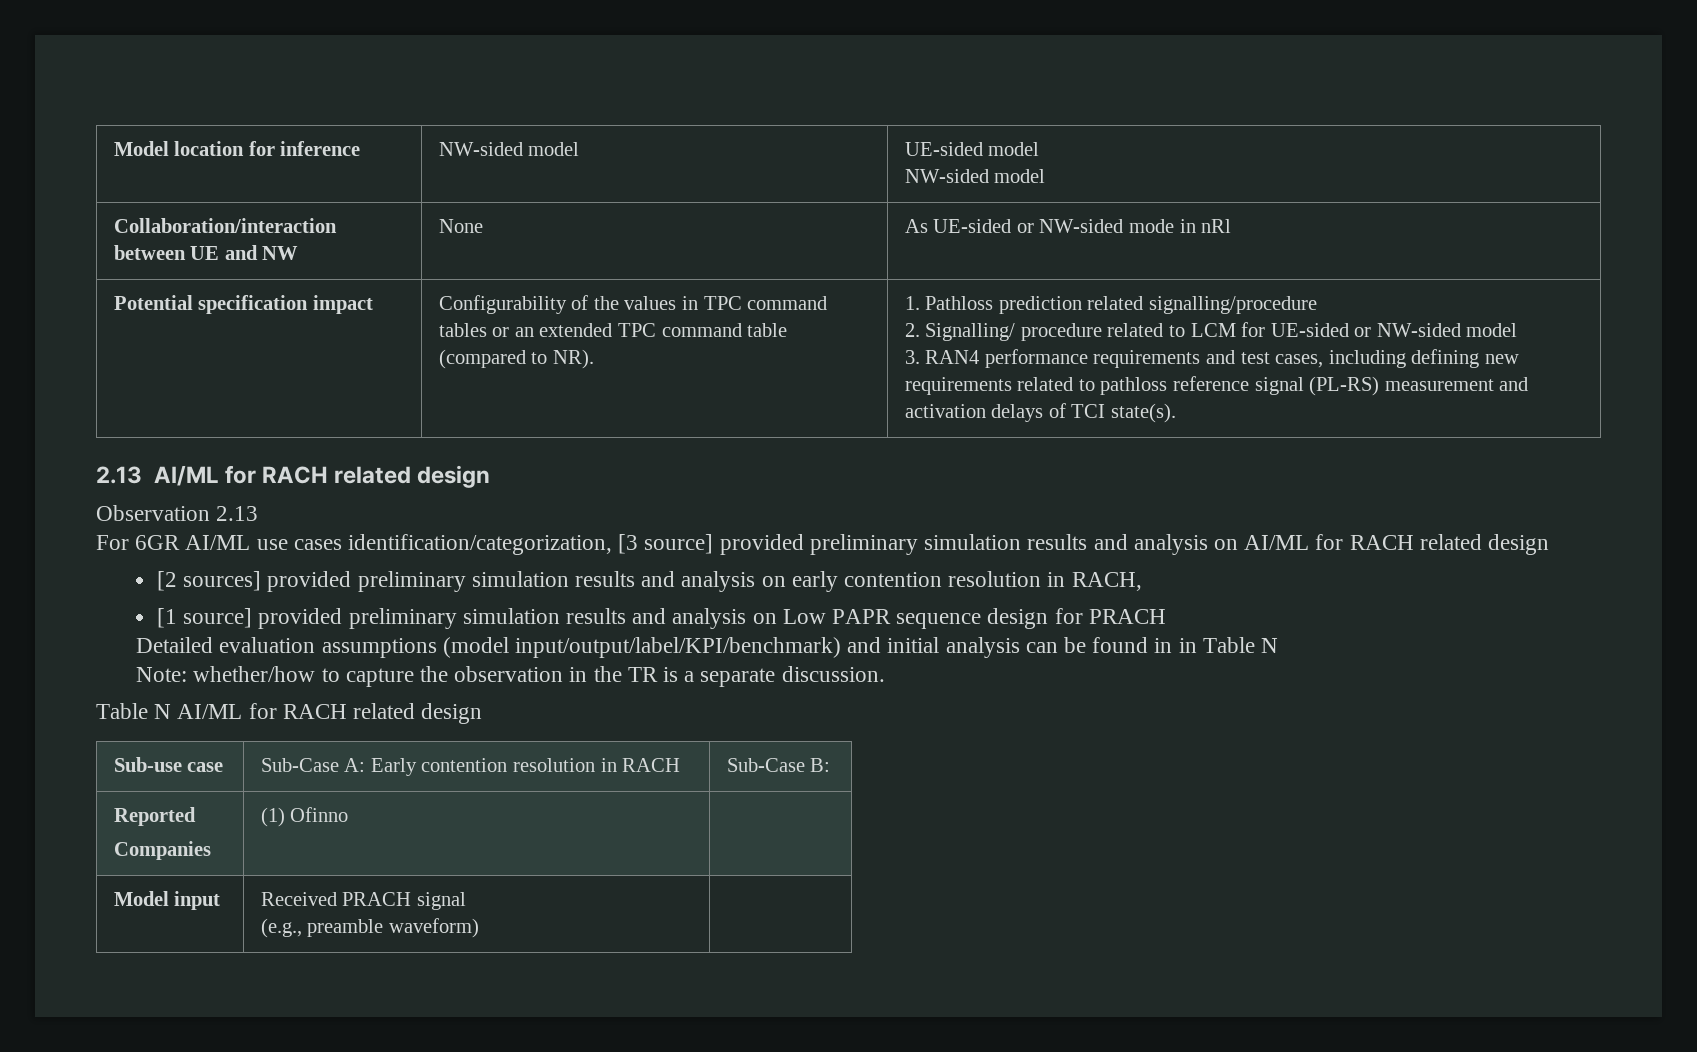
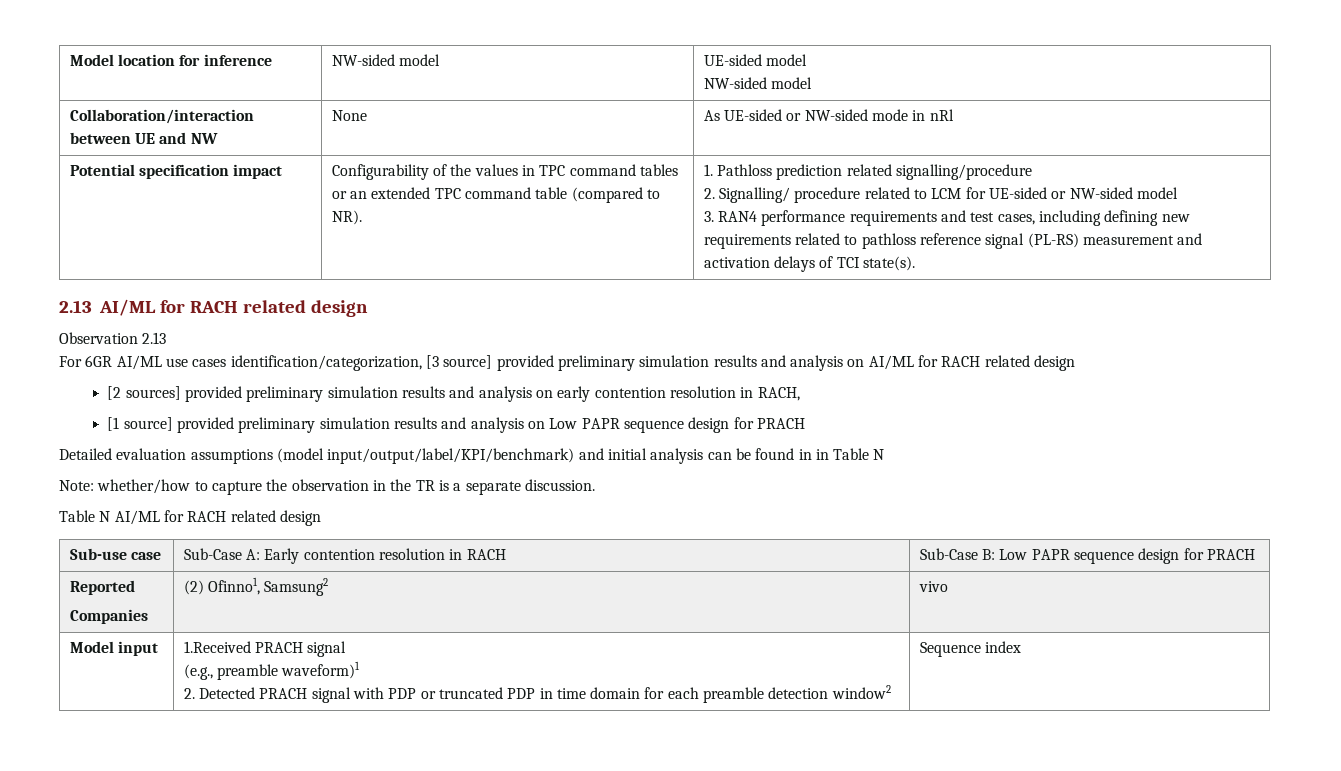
- Sub-use case | Sub-Case A: Early contention resolution in RACH | Sub-Case B:
+ Sub-use case | Sub-Case A: Early contention resolution in RACH | Sub-Case B: Low PAPR sequence design for PRACH
  Reported
- Companies | (1) Ofinno |
+ Companies | (2) Ofinno1, Samsung2 | vivo
- Model input | Received PRACH signal
- (e.g., preamble waveform) |
+ Model input | 1.Received PRACH signal
+ (e.g., preamble waveform)1
+ 2. Detected PRACH signal with PDP or truncated PDP in time domain for each preamble detection window2 | Sequence index

